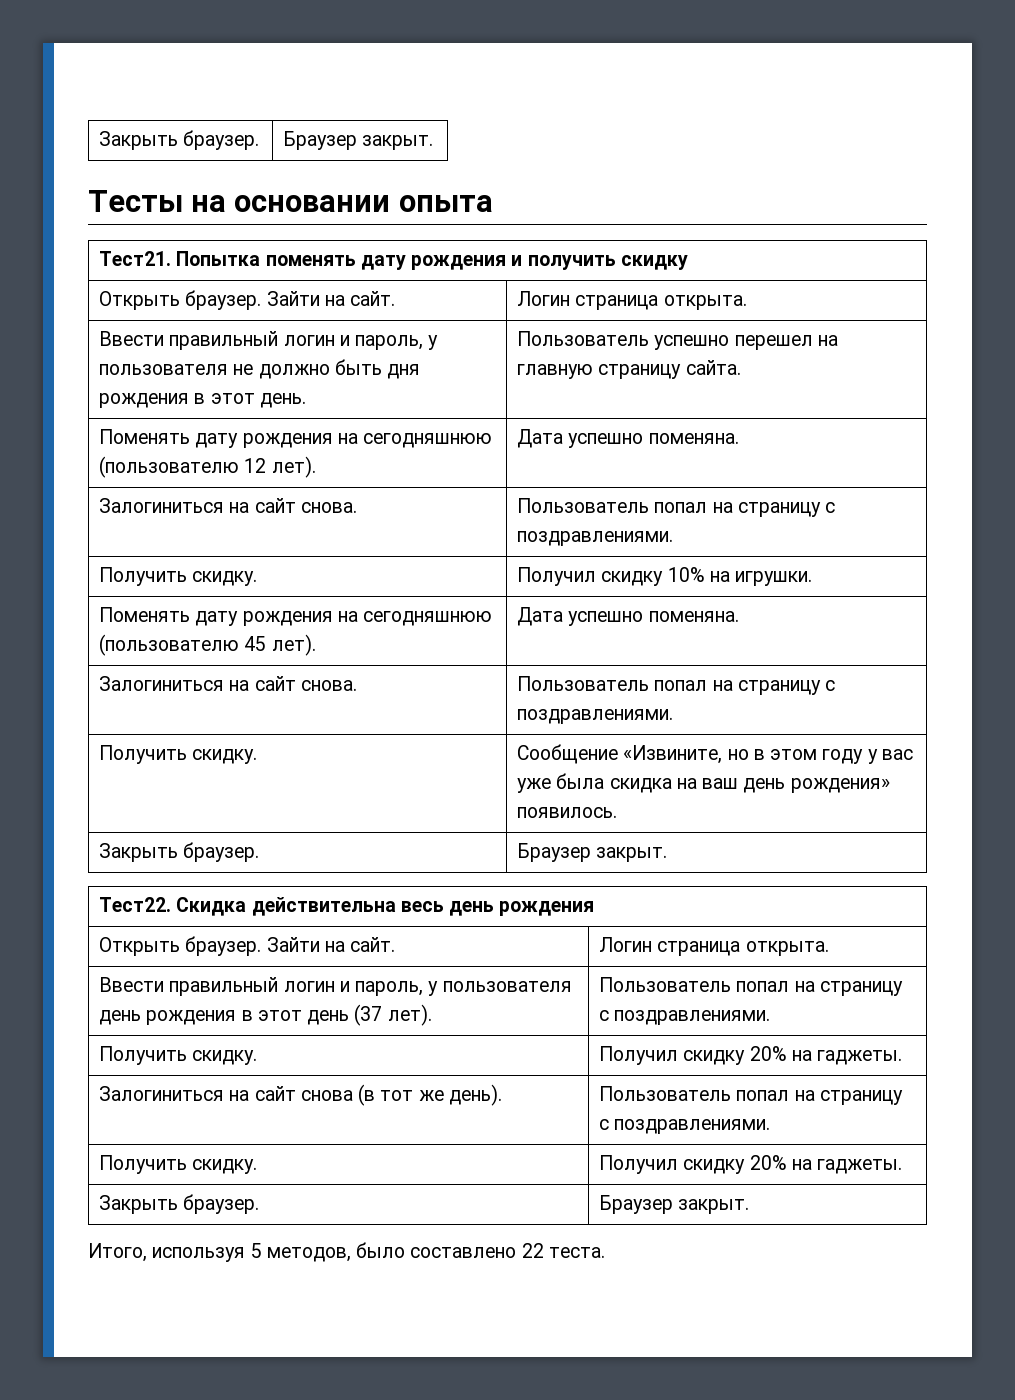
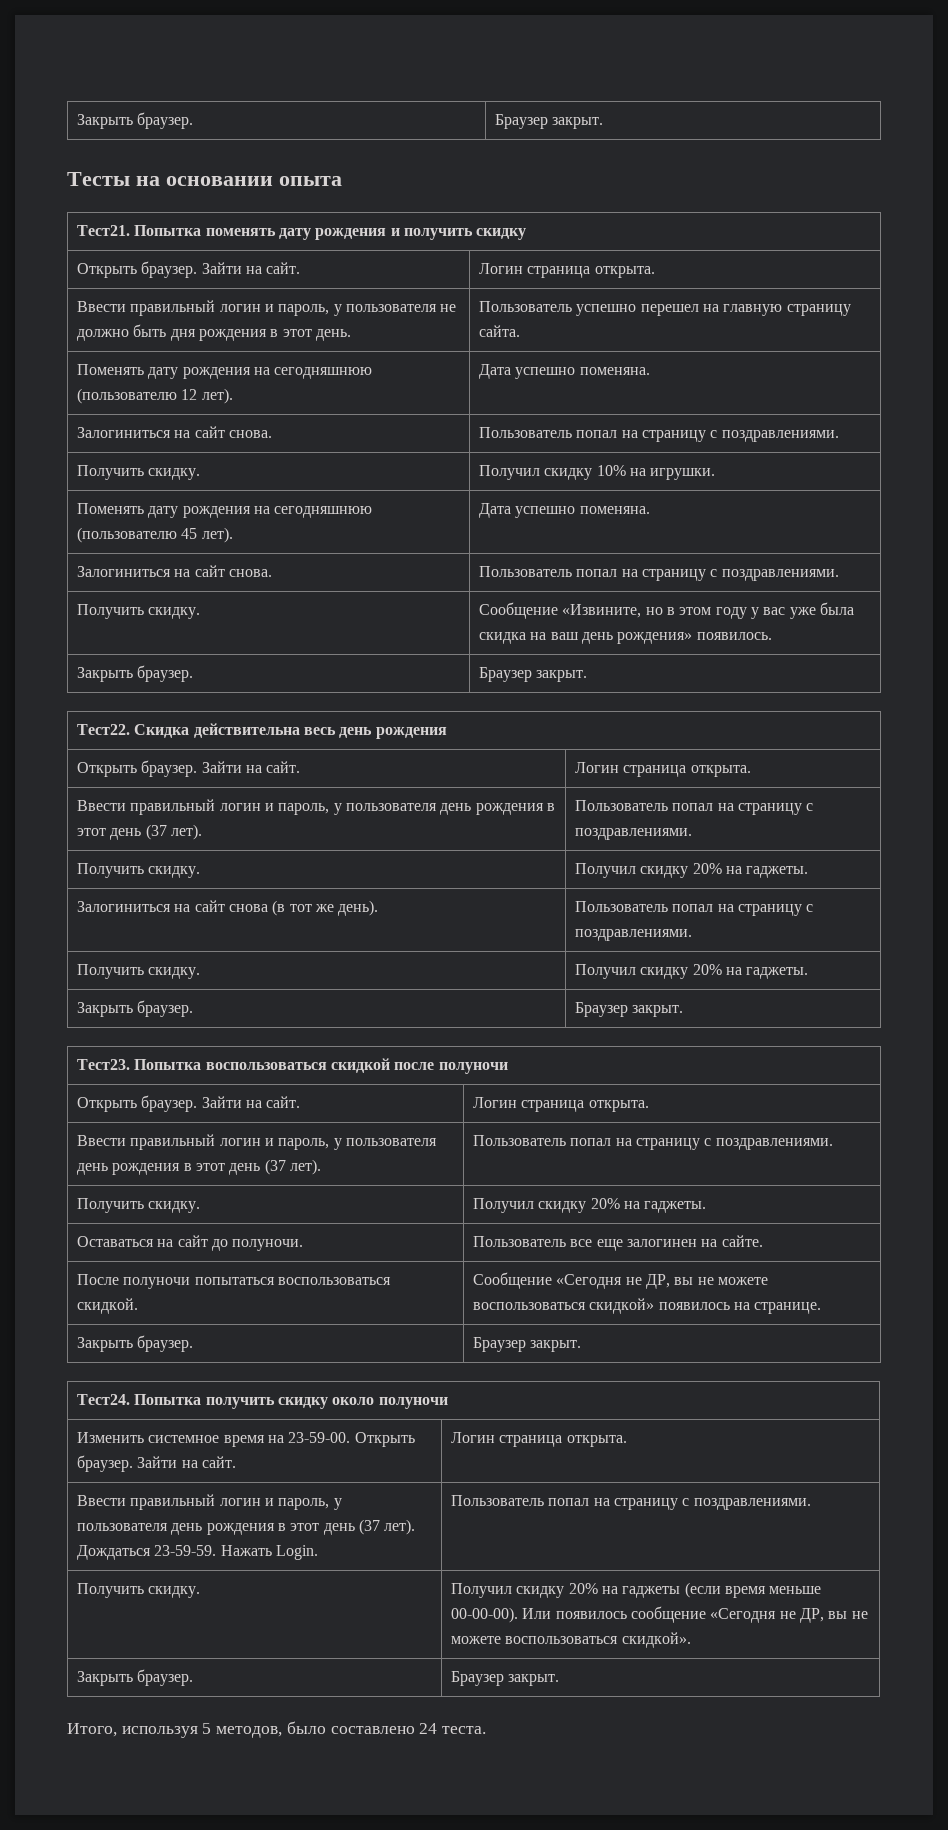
+ Тест23. Попытка воспользоваться скидкой после полуночи
+ Открыть браузер. Зайти на сайт. | Логин страница открыта.
+ Ввести правильный логин и пароль, у пользователя день рождения в этот день (37 лет). | Пользователь попал на страницу с поздравлениями.
+ Получить скидку. | Получил скидку 20% на гаджеты.
+ Оставаться на сайт до полуночи. | Пользователь все еще залогинен на сайте.
+ После полуночи попытаться воспользоваться скидкой. | Сообщение «Сегодня не ДР, вы не можете воспользоваться скидкой» появилось на странице.
+ Закрыть браузер. | Браузер закрыт.
+ Тест24. Попытка получить скидку около полуночи
+ Изменить системное время на 23-59-00. Открыть браузер. Зайти на сайт. | Логин страница открыта.
+ Ввести правильный логин и пароль, у пользователя день рождения в этот день (37 лет). Дождаться 23-59-59. Нажать Login. | Пользователь попал на страницу с поздравлениями.
+ Получить скидку. | Получил скидку 20% на гаджеты (если время меньше 00-00-00). Или появилось сообщение «Сегодня не ДР, вы не можете воспользоваться скидкой».
+ Закрыть браузер. | Браузер закрыт.
- Итого, используя 5 методов, было составлено 22 теста.
+ Итого, используя 5 методов, было составлено 24 теста.

